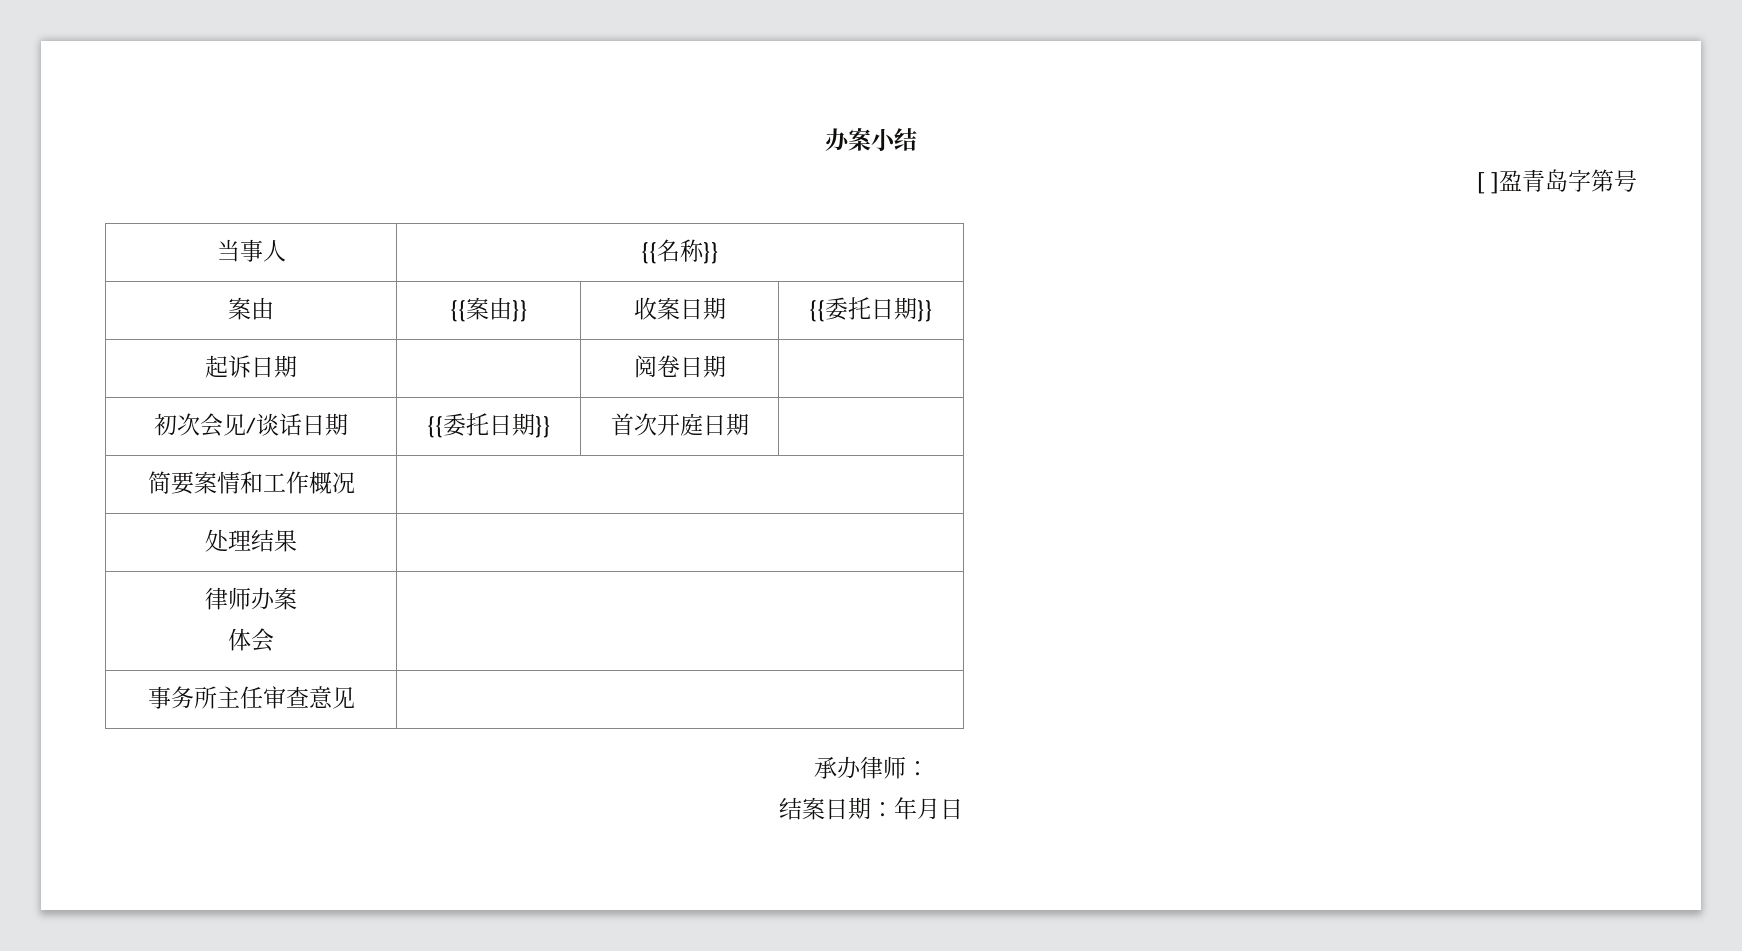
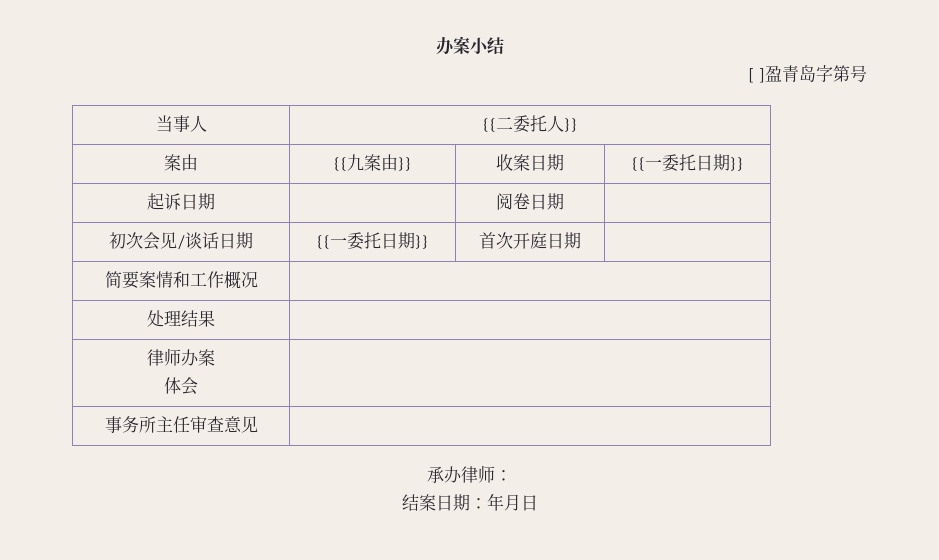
- 当事人 | {{名称}}
+ 当事人 | {{二委托人}}
- 案由 | {{案由}} | 收案日期 | {{委托日期}}
+ 案由 | {{九案由}} | 收案日期 | {{一委托日期}}
- 初次会见/谈话日期 | {{委托日期}} | 首次开庭日期 |
+ 初次会见/谈话日期 | {{一委托日期}} | 首次开庭日期 |

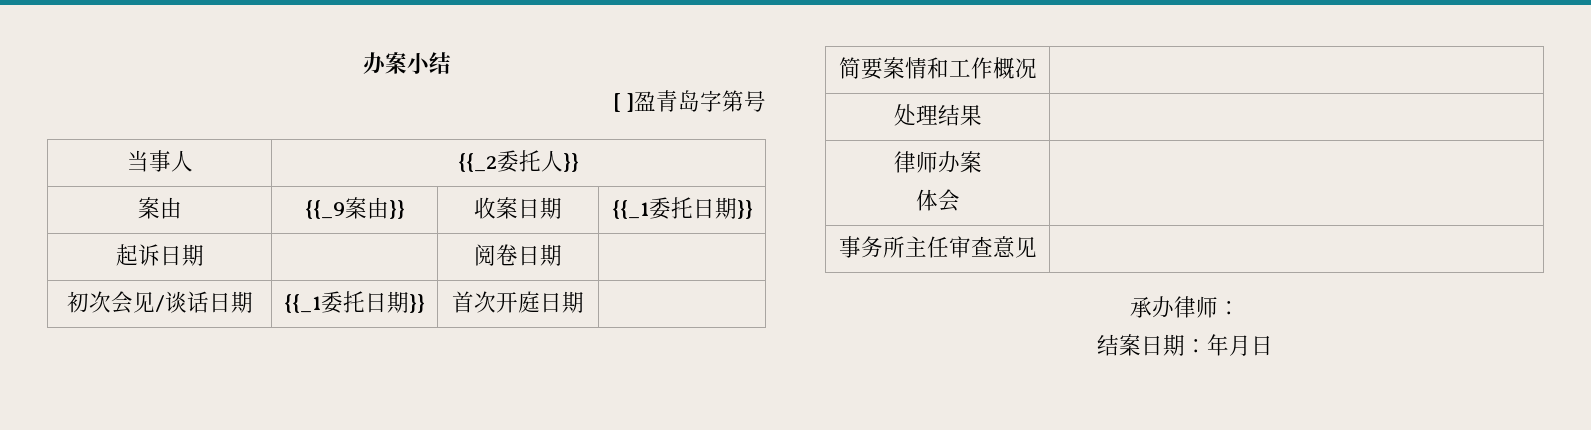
- 当事人 | {{二委托人}}
+ 当事人 | {{_2委托人}}
- 案由 | {{九案由}} | 收案日期 | {{一委托日期}}
+ 案由 | {{_9案由}} | 收案日期 | {{_1委托日期}}
- 初次会见/谈话日期 | {{一委托日期}} | 首次开庭日期 |
+ 初次会见/谈话日期 | {{_1委托日期}} | 首次开庭日期 |

